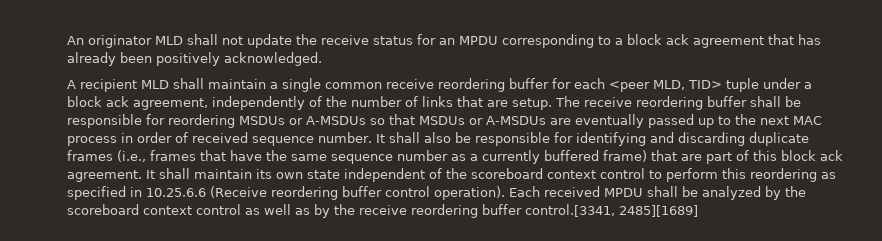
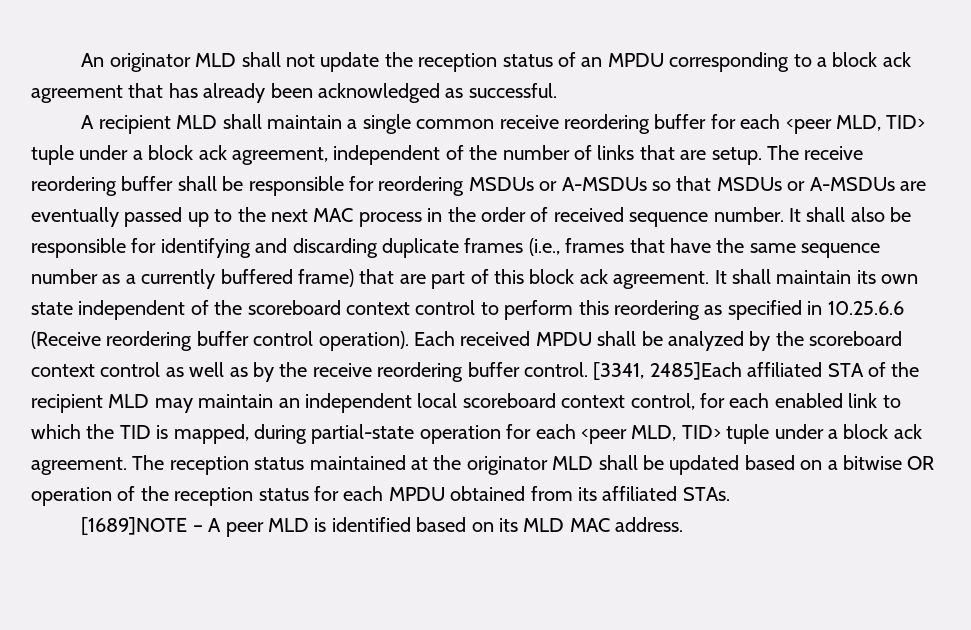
- An originator MLD shall not update the receive status for an MPDU corresponding to a block ack agreement that has already been positively acknowledged.
+ An originator MLD shall not update the reception status of an MPDU corresponding to a block ack agreement that has already been acknowledged as successful.
- A recipient MLD shall maintain a single common receive reordering buffer for each <peer MLD, TID> tuple under a block ack agreement, independently of the number of links that are setup.
+ A recipient MLD shall maintain a single common receive reordering buffer for each <peer MLD, TID> tuple under a block ack agreement, independent of the number of links that are setup.
- The receive reordering buffer shall be responsible for reordering MSDUs or A-MSDUs so that MSDUs or A-MSDUs are eventually passed up to the next MAC process in order of received sequence number.
+ The receive reordering buffer shall be responsible for reordering MSDUs or A-MSDUs so that MSDUs or A-MSDUs are eventually passed up to the next MAC process in the order of received sequence number.
- Each received MPDU shall be analyzed by the scoreboard context control as well as by the receive reordering buffer control.[3341, 2485][1689]
+ Each received MPDU shall be analyzed by the scoreboard context control as well as by the receive reordering buffer control. [3341, 2485]Each affiliated STA of the recipient MLD may maintain an independent local scoreboard context control, for each enabled link to which the TID is mapped, during partial-state operation for each <peer MLD, TID> tuple under a block ack agreement. The reception status maintained at the originator MLD shall be updated based on a bitwise OR operation of the reception status for each MPDU obtained from its affiliated STAs.
+ [1689]NOTE – A peer MLD is identified based on its MLD MAC address.

